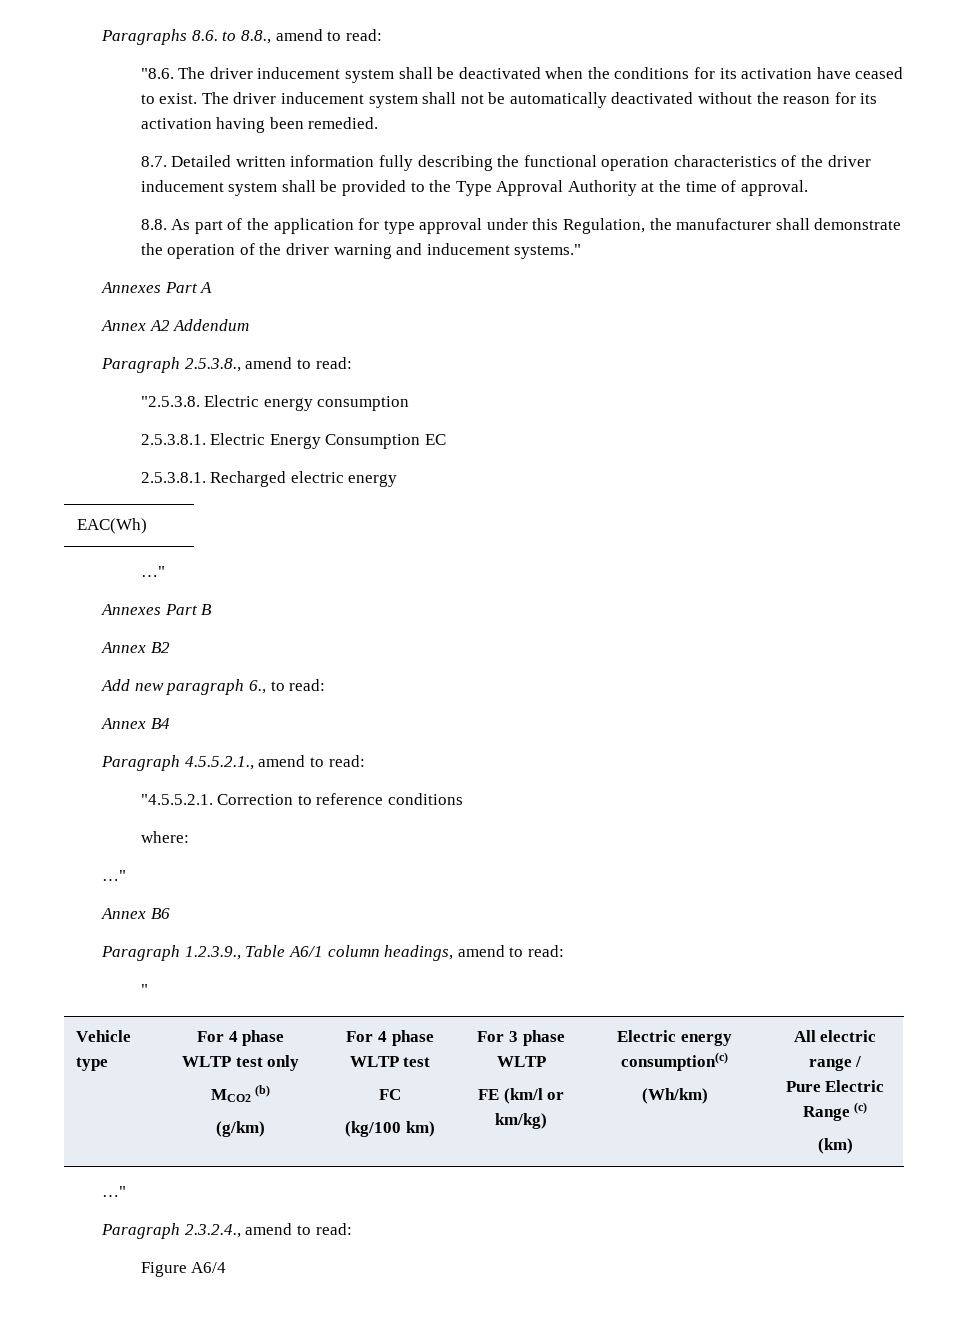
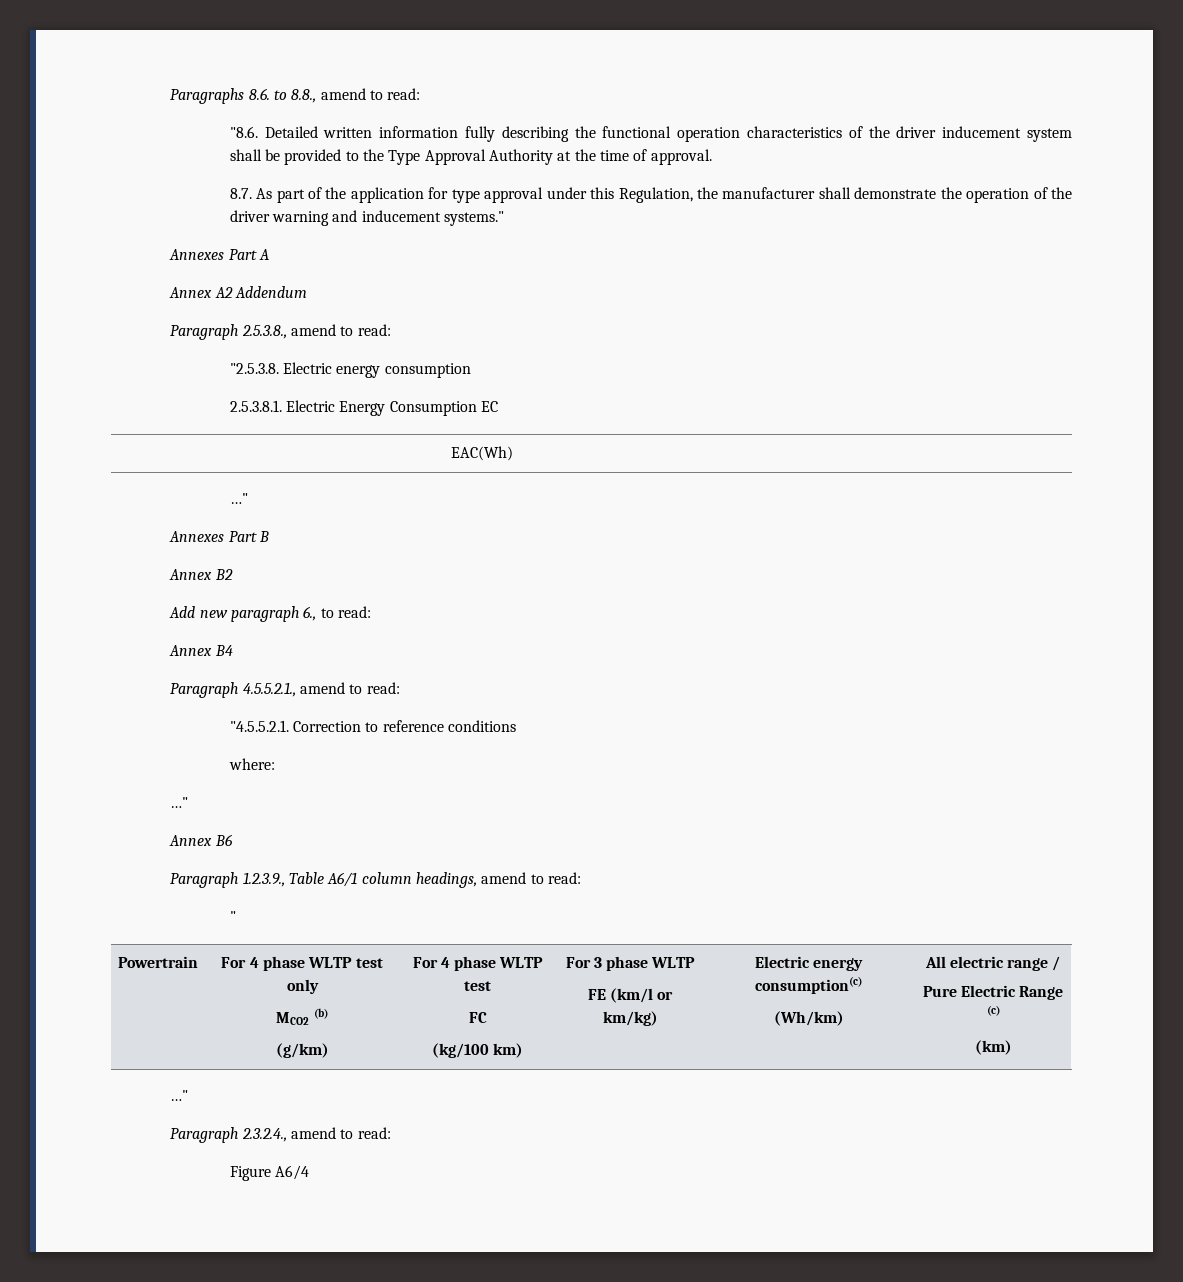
- "8.6. The driver inducement system shall be deactivated when the conditions for its activation have ceased to exist. The driver inducement system shall not be automatically deactivated without the reason for its activation having been remedied.
- 8.7. Detailed written information fully describing the functional operation characteristics of the driver inducement system shall be provided to the Type Approval Authority at the time of approval.
+ "8.6. Detailed written information fully describing the functional operation characteristics of the driver inducement system shall be provided to the Type Approval Authority at the time of approval.
- 8.8. As part of the application for type approval under this Regulation, the manufacturer shall demonstrate the operation of the driver warning and inducement systems."
+ 8.7. As part of the application for type approval under this Regulation, the manufacturer shall demonstrate the operation of the driver warning and inducement systems."
- 2.5.3.8.1. Recharged electric energy
- Vehicle type | For 4 phase WLTP test only
+ Powertrain | For 4 phase WLTP test only

